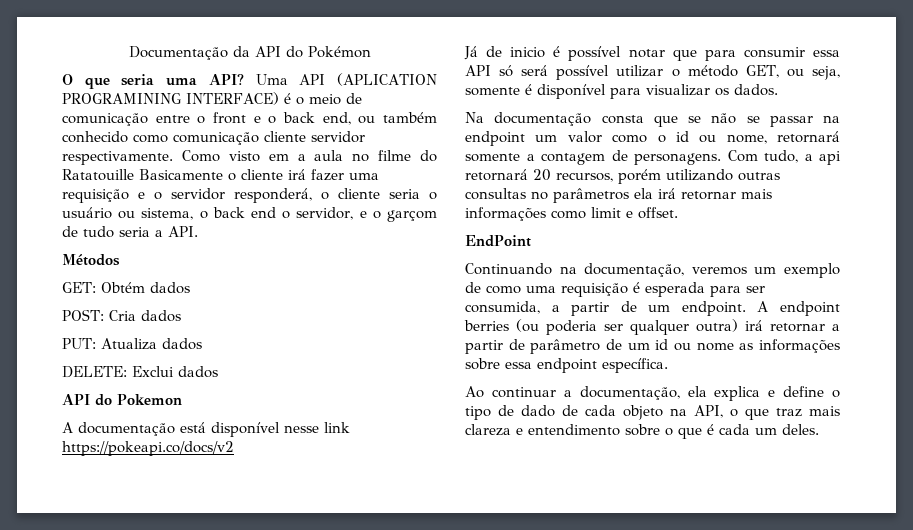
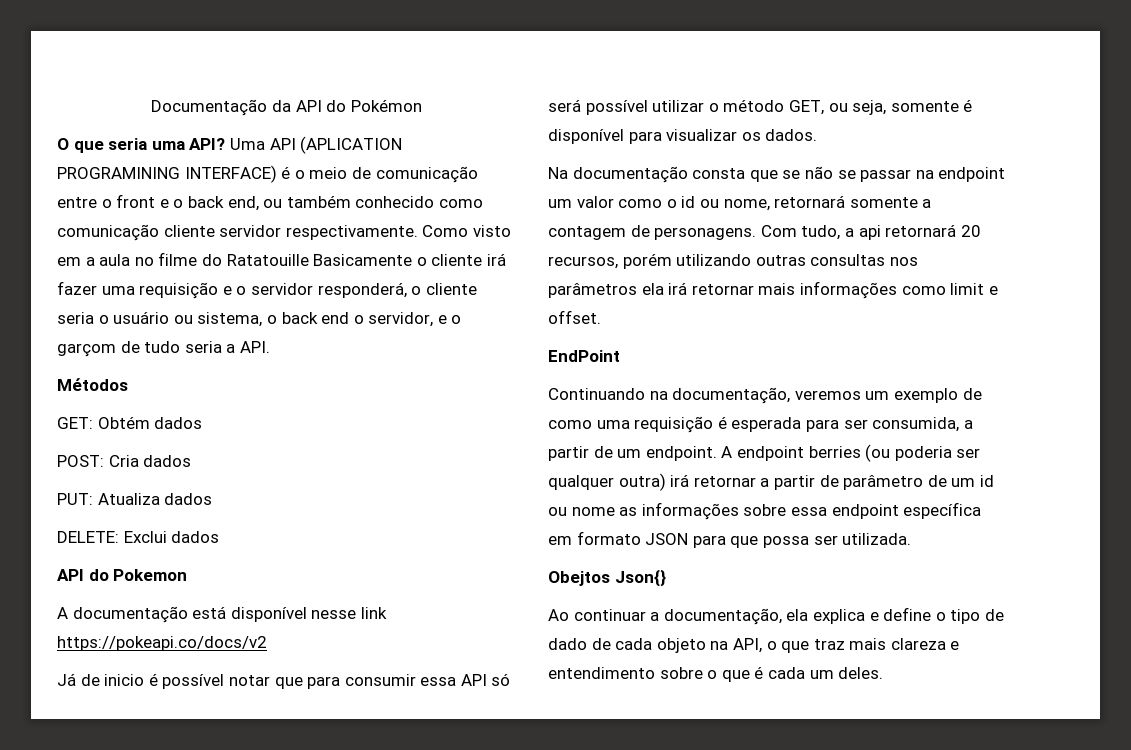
- Com tudo, a api retornará 20 recursos, porém utilizando outras consultas no parâmetros ela irá retornar mais informações como limit e offset.
+ Com tudo, a api retornará 20 recursos, porém utilizando outras consultas nos parâmetros ela irá retornar mais informações como limit e offset.
- A endpoint berries (ou poderia ser qualquer outra) irá retornar a partir de parâmetro de um id ou nome as informações sobre essa endpoint específica.
+ A endpoint berries (ou poderia ser qualquer outra) irá retornar a partir de parâmetro de um id ou nome as informações sobre essa endpoint específica em formato JSON para que possa ser utilizada.
+ Obejtos Json{}

